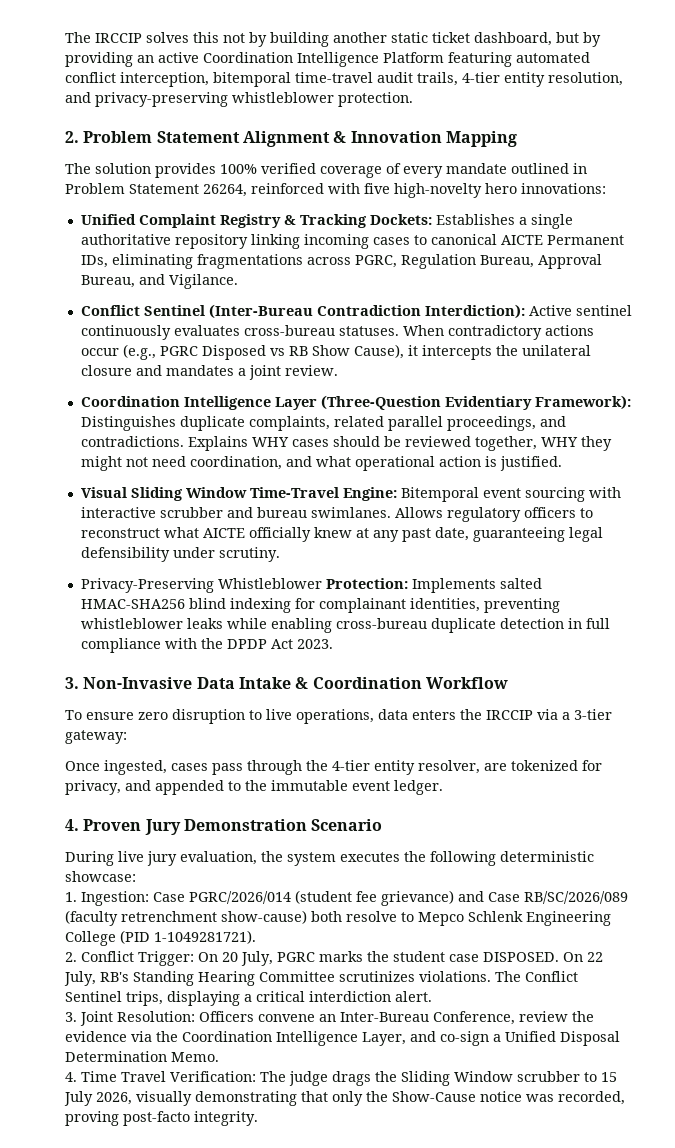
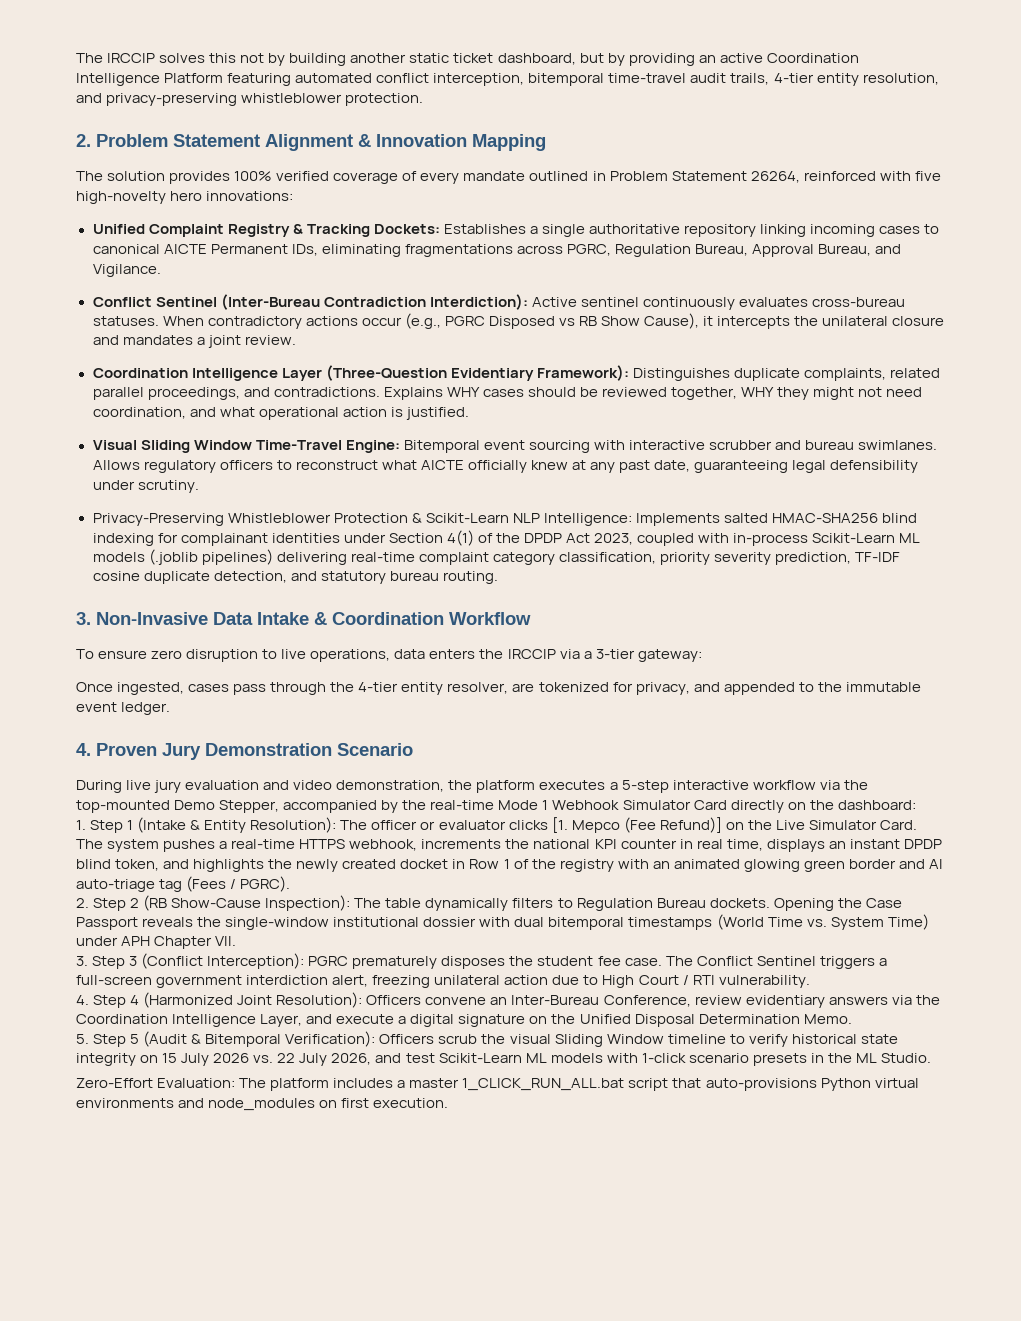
- Privacy-Preserving Whistleblower Protection: Implements salted HMAC-SHA256 blind indexing for complainant identities, preventing whistleblower leaks while enabling cross-bureau duplicate detection in full compliance with the DPDP Act 2023.
+ Privacy-Preserving Whistleblower Protection & Scikit-Learn NLP Intelligence: Implements salted HMAC-SHA256 blind indexing for complainant identities under Section 4(1) of the DPDP Act 2023, coupled with in-process Scikit-Learn ML models (.joblib pipelines) delivering real-time complaint category classification, priority severity prediction, TF-IDF cosine duplicate detection, and statutory bureau routing.
- During live jury evaluation, the system executes the following deterministic showcase:
- 1. Ingestion: Case PGRC/2026/014 (student fee grievance) and Case RB/SC/2026/089 (faculty retrenchment show-cause) both resolve to Mepco Schlenk Engineering College (PID 1-1049281721).
- 2. Conflict Trigger: On 20 July, PGRC marks the student case DISPOSED. On 22 July, RB's Standing Hearing Committee scrutinizes violations. The Conflict Sentinel trips, displaying a critical interdiction alert.
- 3. Joint Resolution: Officers convene an Inter-Bureau Conference, review the evidence via the Coordination Intelligence Layer, and co-sign a Unified Disposal Determination Memo.
- 4. Time Travel Verification: The judge drags the Sliding Window scrubber to 15 July 2026, visually demonstrating that only the Show-Cause notice was recorded, proving post-facto integrity.
+ During live jury evaluation and video demonstration, the platform executes a 5-step interactive workflow via the top-mounted Demo Stepper, accompanied by the real-time Mode 1 Webhook Simulator Card directly on the dashboard:
+ 1. Step 1 (Intake & Entity Resolution): The officer or evaluator clicks [1. Mepco (Fee Refund)] on the Live Simulator Card. The system pushes a real-time HTTPS webhook, increments the national KPI counter in real time, displays an instant DPDP blind token, and highlights the newly created docket in Row 1 of the registry with an animated glowing green border and AI auto-triage tag (Fees / PGRC).
+ 2. Step 2 (RB Show-Cause Inspection): The table dynamically filters to Regulation Bureau dockets. Opening the Case Passport reveals the single-window institutional dossier with dual bitemporal timestamps (World Time vs. System Time) under APH Chapter VII.
+ 3. Step 3 (Conflict Interception): PGRC prematurely disposes the student fee case. The Conflict Sentinel triggers a full-screen government interdiction alert, freezing unilateral action due to High Court / RTI vulnerability.
+ 4. Step 4 (Harmonized Joint Resolution): Officers convene an Inter-Bureau Conference, review evidentiary answers via the Coordination Intelligence Layer, and execute a digital signature on the Unified Disposal Determination Memo.
+ 5. Step 5 (Audit & Bitemporal Verification): Officers scrub the visual Sliding Window timeline to verify historical state integrity on 15 July 2026 vs. 22 July 2026, and test Scikit-Learn ML models with 1-click scenario presets in the ML Studio.
+ Zero-Effort Evaluation: The platform includes a master 1_CLICK_RUN_ALL.bat script that auto-provisions Python virtual environments and node_modules on first execution.

